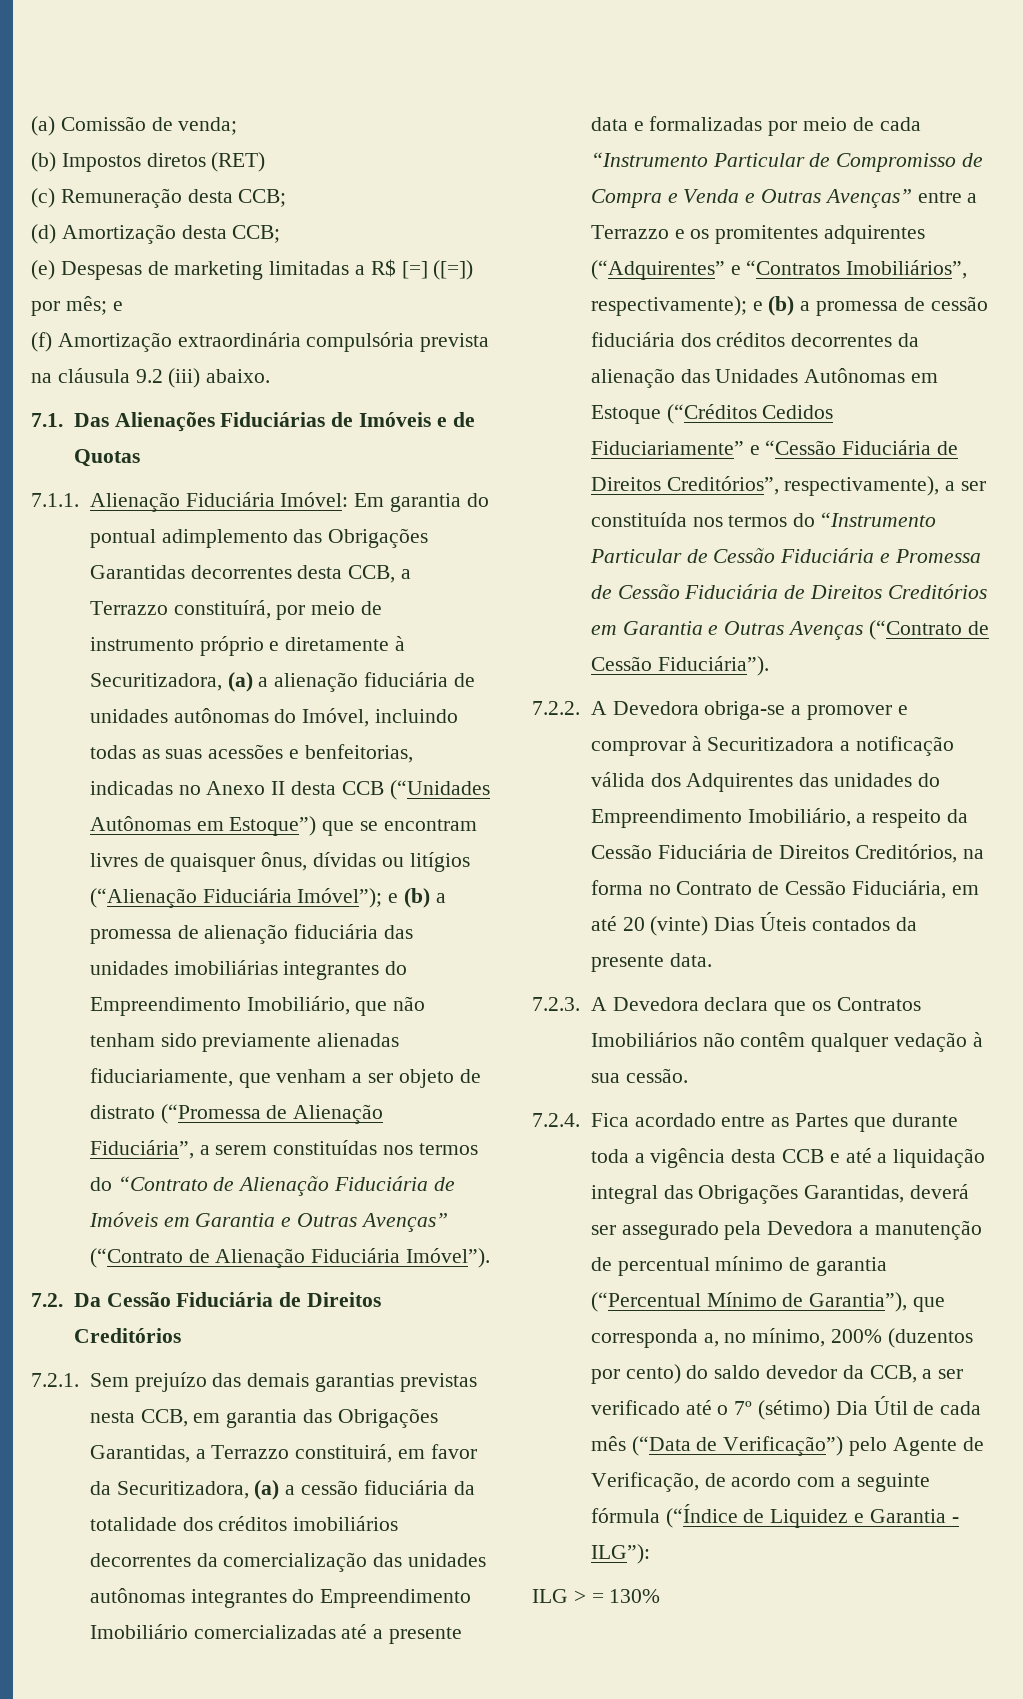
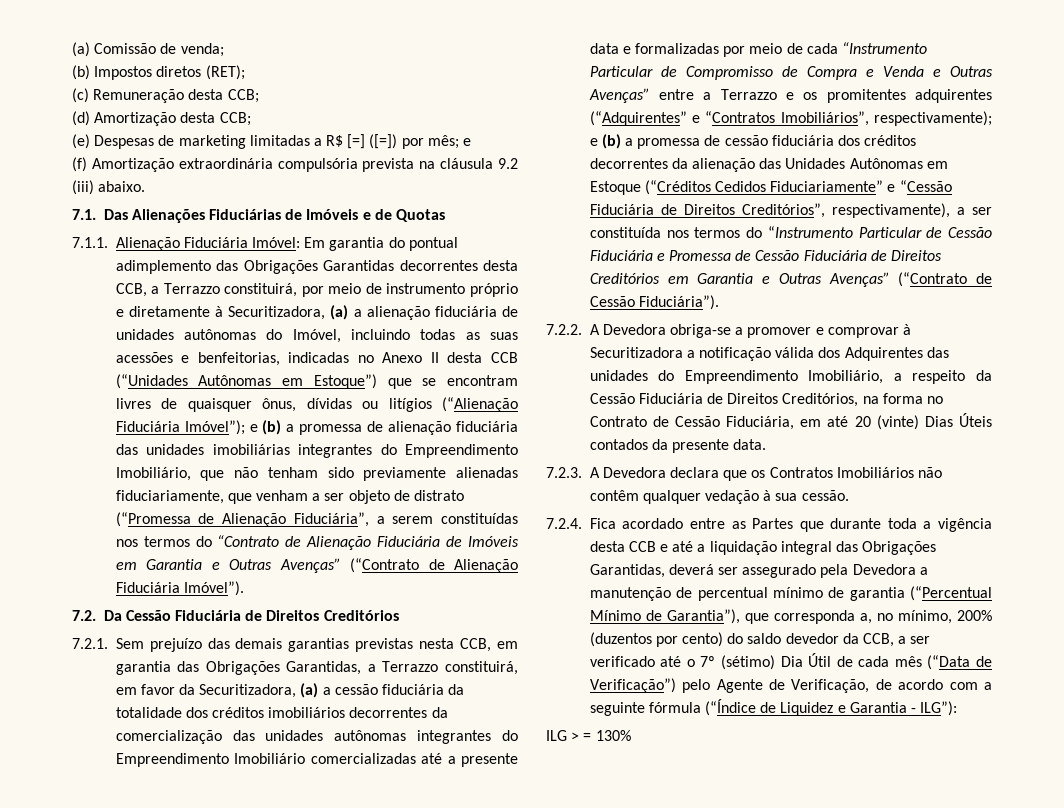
- (b) Impostos diretos (RET)
+ (b) Impostos diretos (RET);
- Em garantia do pontual adimplemento das Obrigações Garantidas decorrentes desta CCB, a Terrazzo constituírá, por meio de instrumento próprio e diretamente à Securitizadora, (a) a alienação fiduciária de unidades autônomas do Imóvel, incluindo todas as suas acessões e benfeitorias, indicadas no Anexo II desta CCB (“Unidades Autônomas em Estoque”) que se encontram livres de quaisquer ônus, dívidas ou litígios (“Alienação Fiduciária Imóvel”);
+ Em garantia do pontual adimplemento das Obrigações Garantidas decorrentes desta CCB, a Terrazzo constituirá, por meio de instrumento próprio e diretamente à Securitizadora, (a) a alienação fiduciária de unidades autônomas do Imóvel, incluindo todas as suas acessões e benfeitorias, indicadas no Anexo II desta CCB (“Unidades Autônomas em Estoque”) que se encontram livres de quaisquer ônus, dívidas ou litígios (“Alienação Fiduciária Imóvel”);
- e (b) a promessa de cessão fiduciária dos créditos decorrentes da alienação das Unidades Autônomas em Estoque (“Créditos Cedidos Fiduciariamente” e “Cessão Fiduciária de Direitos Creditórios”, respectivamente), a ser constituída nos termos do “Instrumento Particular de Cessão Fiduciária e Promessa de Cessão Fiduciária de Direitos Creditórios em Garantia e Outras Avenças (“Contrato de Cessão Fiduciária”).
+ e (b) a promessa de cessão fiduciária dos créditos decorrentes da alienação das Unidades Autônomas em Estoque (“Créditos Cedidos Fiduciariamente” e “Cessão Fiduciária de Direitos Creditórios”, respectivamente), a ser constituída nos termos do “Instrumento Particular de Cessão Fiduciária e Promessa de Cessão Fiduciária de Direitos Creditórios em Garantia e Outras Avenças” (“Contrato de Cessão Fiduciária”).

